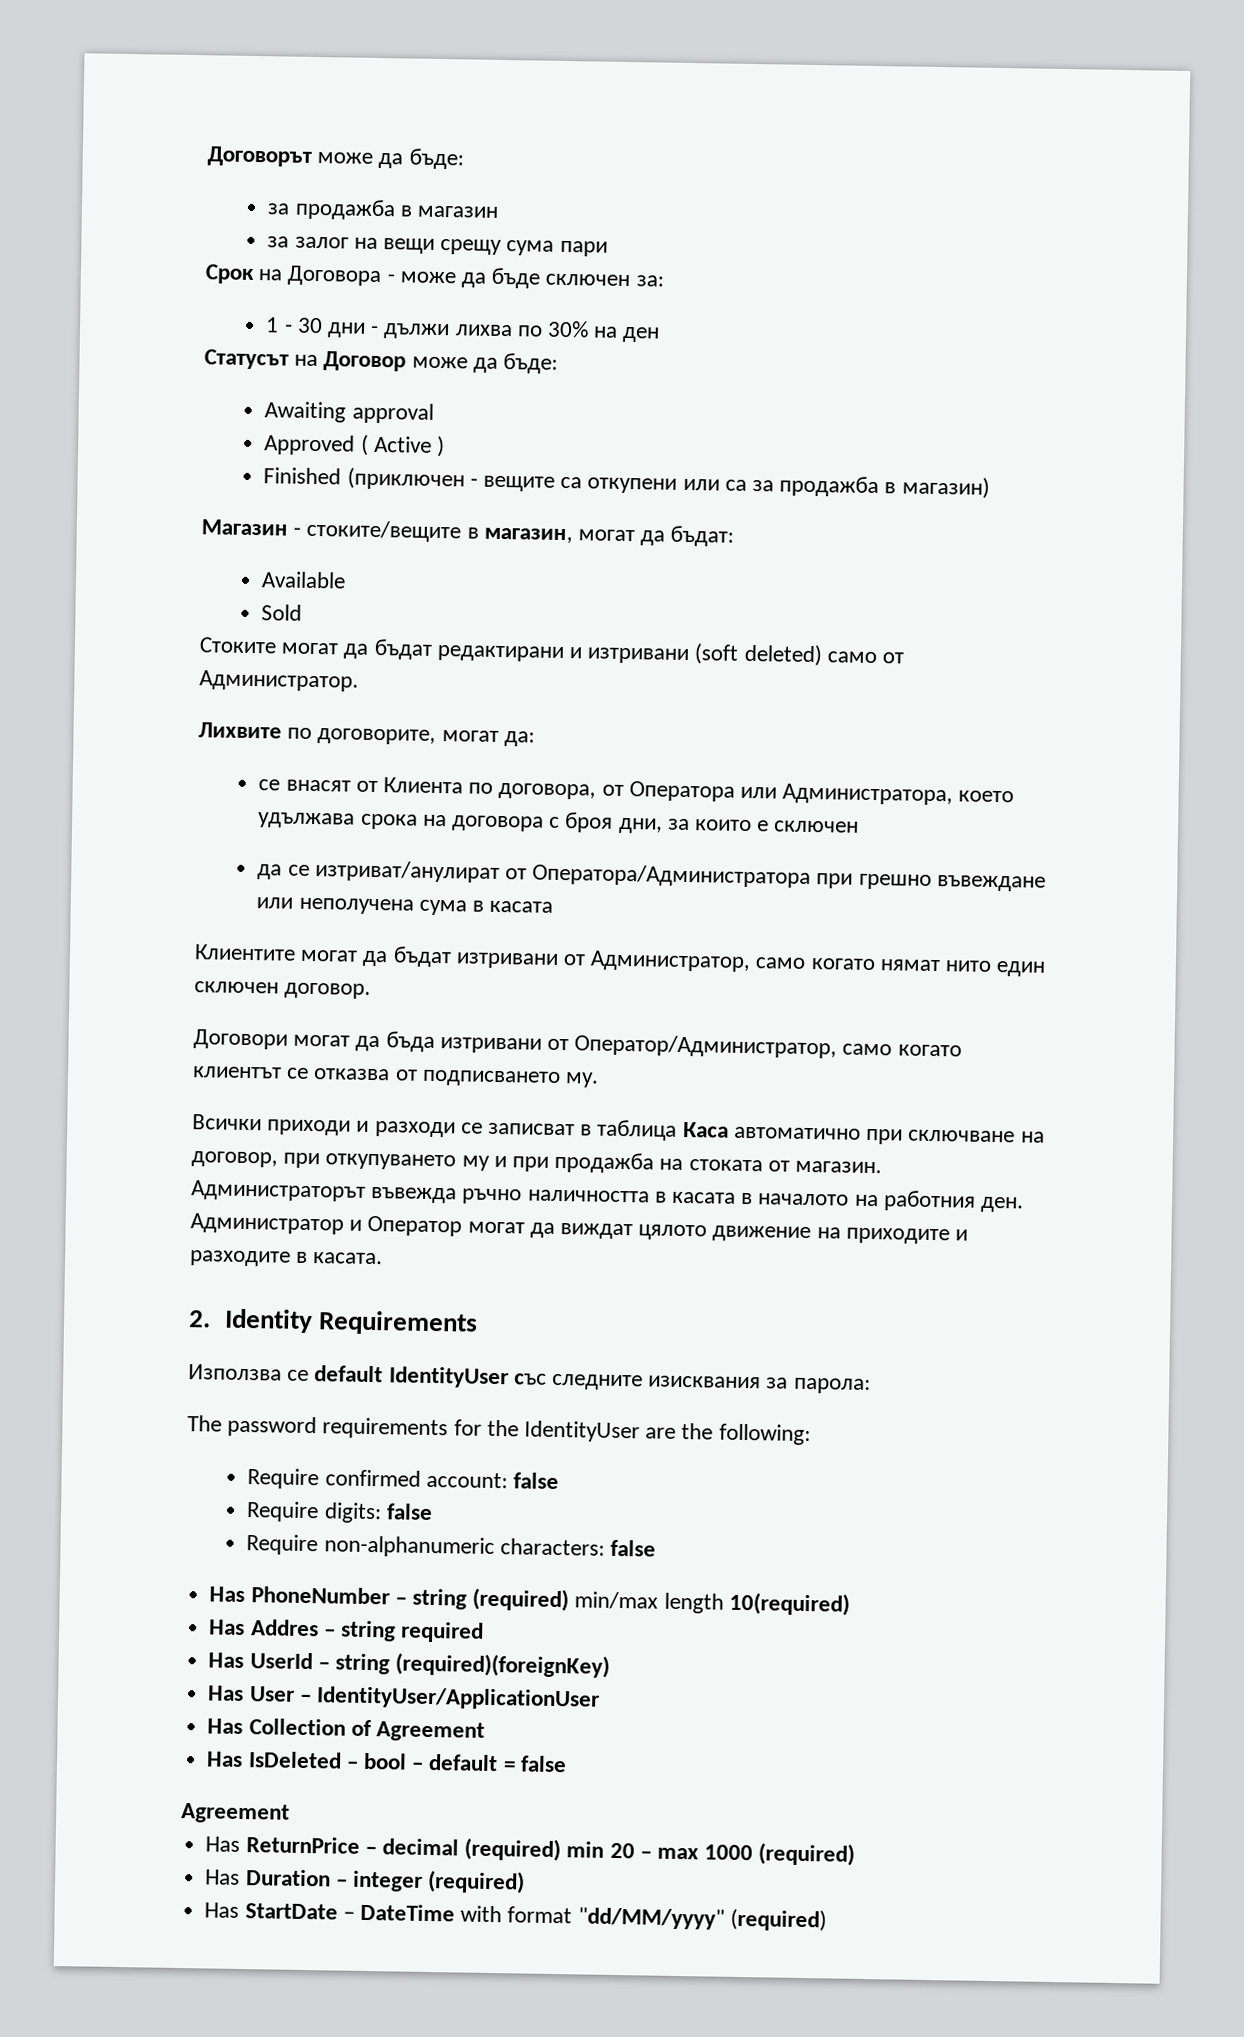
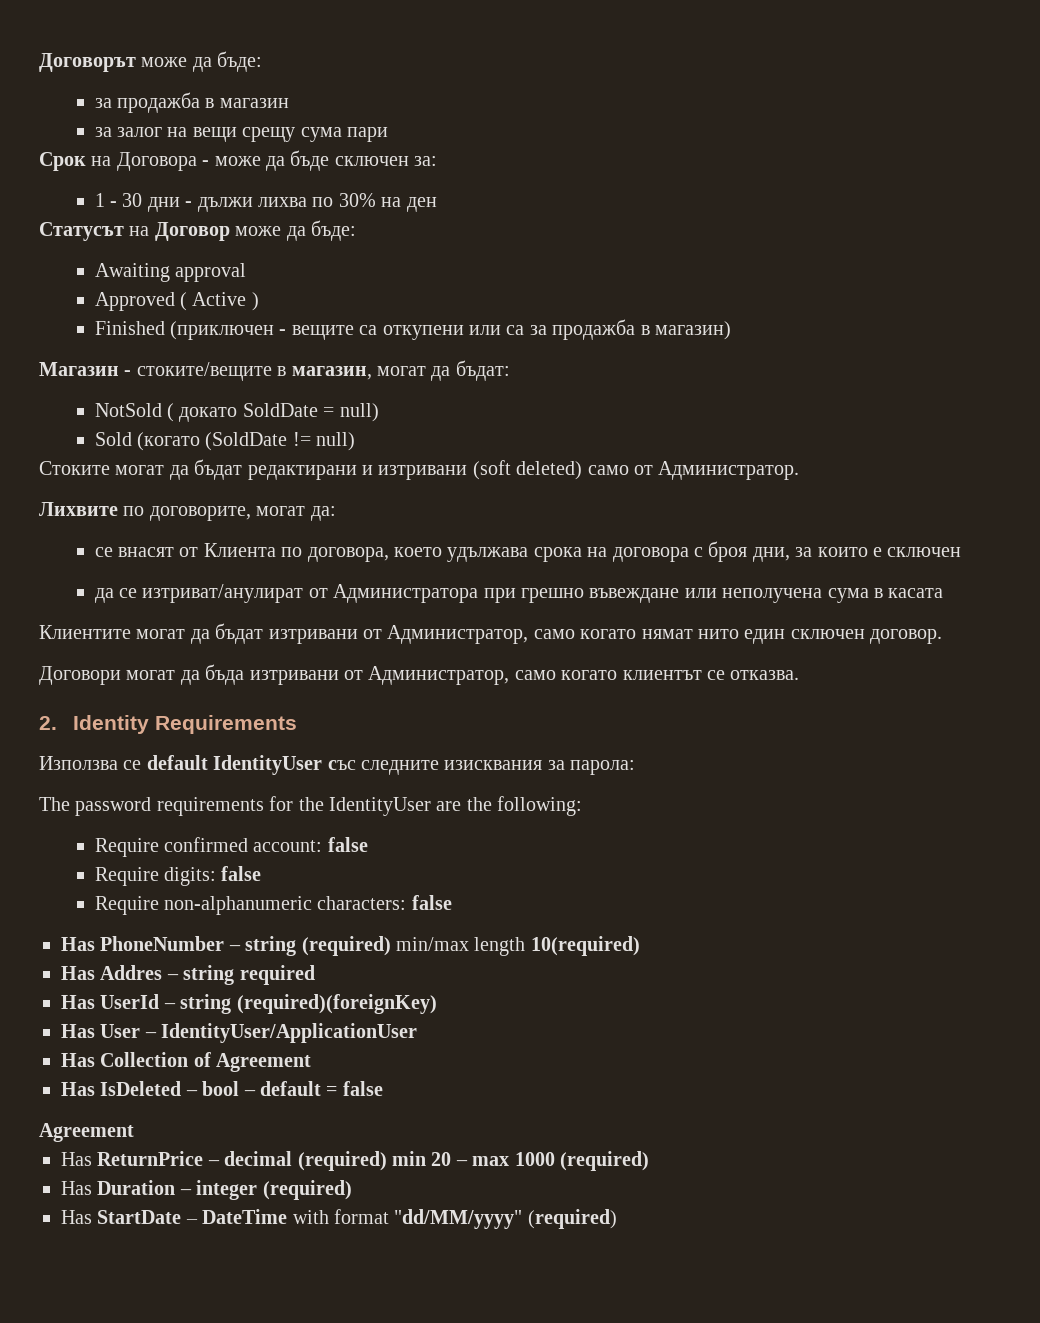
- Available
- Sold
+ NotSold ( докато SoldDate = null)
+ Sold (когато (SoldDate != null)
- се внасят от Клиента по договора, от Оператора или Администратора, което удължава срока на договора с броя дни, за които е сключен
+ се внасят от Клиента по договора, което удължава срока на договора с броя дни, за които е сключен
- да се изтриват/анулират от Оператора/Администратора при грешно въвеждане или неполучена сума в касата
+ да се изтриват/анулират от Администратора при грешно въвеждане или неполучена сума в касата
- Договори могат да бъда изтривани от Оператор/Администратор, само когато клиентът се отказва от подписването му.
- Всички приходи и разходи се записват в таблица Каса автоматично при сключване на договор, при откупуването му и при продажба на стоката от магазин. Администраторът въвежда ръчно наличността в касата в началото на работния ден. Администратор и Оператор могат да виждат цялото движение на приходите и разходите в касата.
+ Договори могат да бъда изтривани от Администратор, само когато клиентът се отказва.

